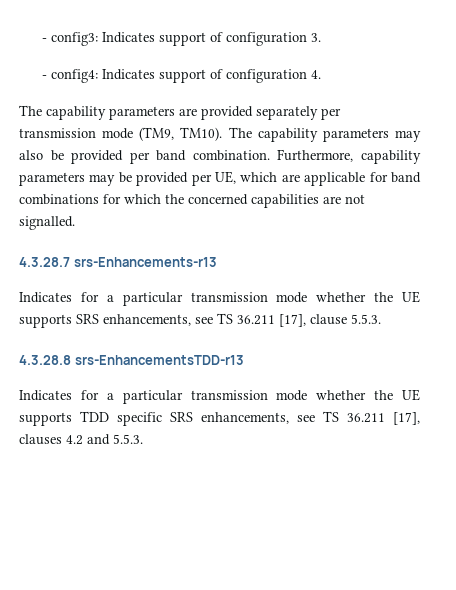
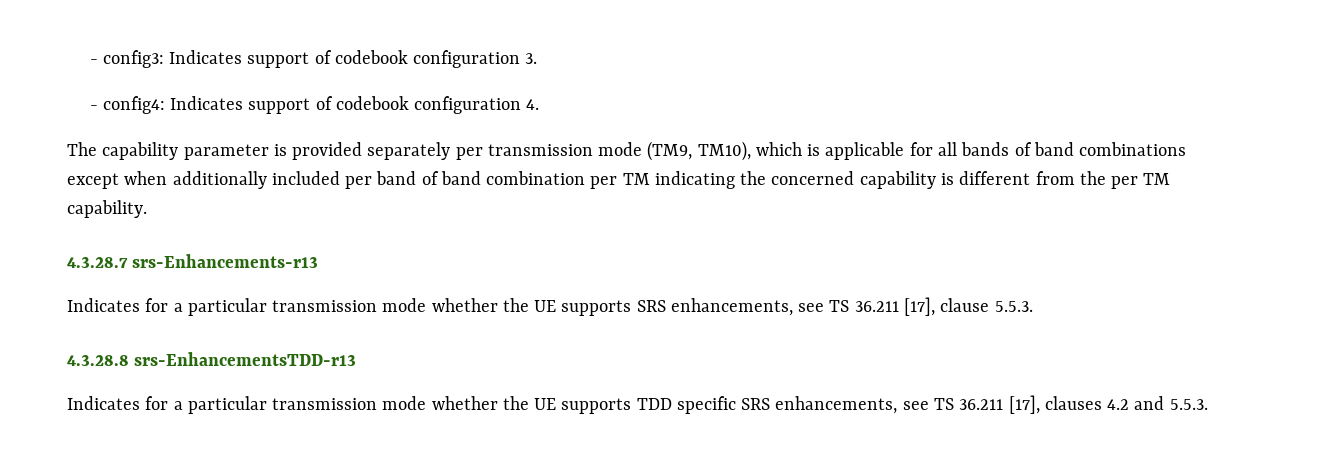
- - config3: Indicates support of configuration 3.
+ - config3: Indicates support of codebook configuration 3.
- - config4: Indicates support of configuration 4.
+ - config4: Indicates support of codebook configuration 4.
- The capability parameters are provided separately per transmission mode (TM9, TM10). The capability parameters may also be provided per band combination. Furthermore, capability parameters may be provided per UE, which are applicable for band combinations for which the concerned capabilities are not signalled.
+ The capability parameter is provided separately per transmission mode (TM9, TM10), which is applicable for all bands of band combinations except when additionally included per band of band combination per TM indicating the concerned capability is different from the per TM capability.

